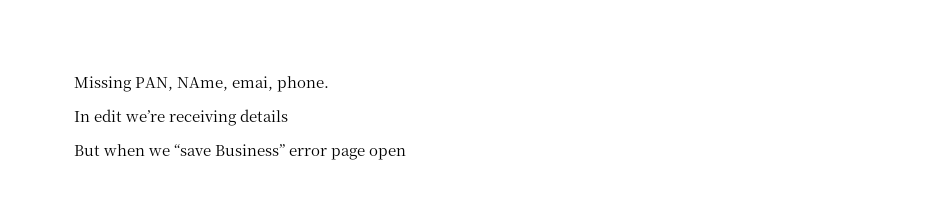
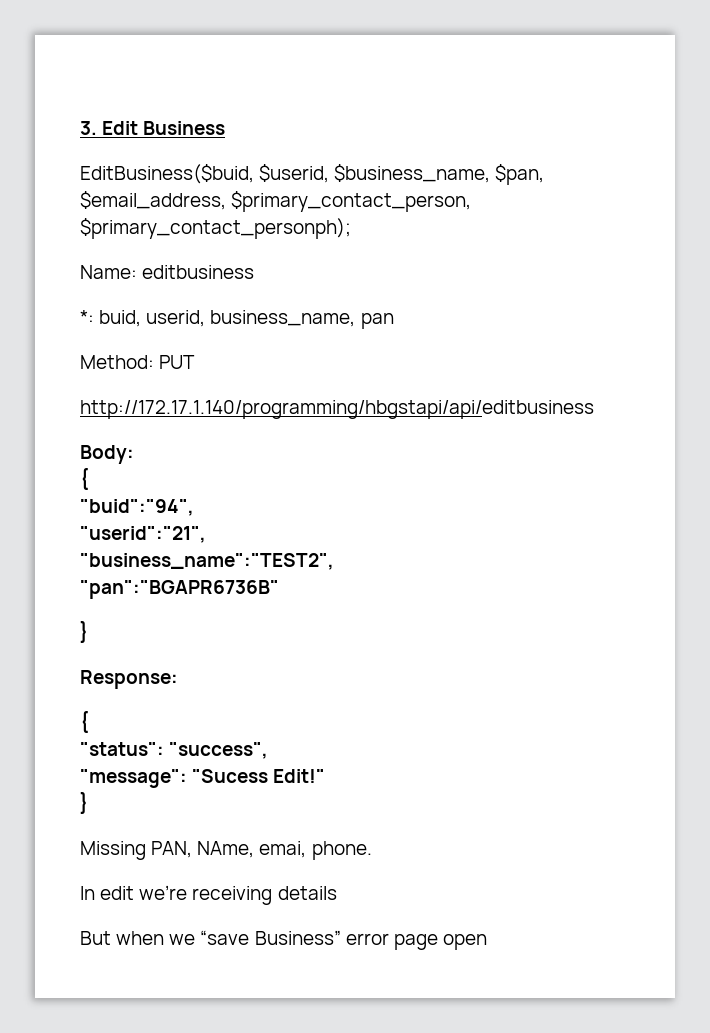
+ 3. Edit Business
+ EditBusiness($buid, $userid, $business_name, $pan, $email_address, $primary_contact_person, $primary_contact_personph);
+ Name: editbusiness
+ *: buid, userid, business_name, pan
+ Method: PUT
+ http://172.17.1.140/programming/hbgstapi/api/editbusiness
+ Body:
+ {
+ "buid":"94",
+ "userid":"21",
+ "business_name":"TEST2",
+ "pan":"BGAPR6736B"
+ }
+ Response:
+ {
+ "status": "success",
+ "message": "Sucess Edit!"
+ }

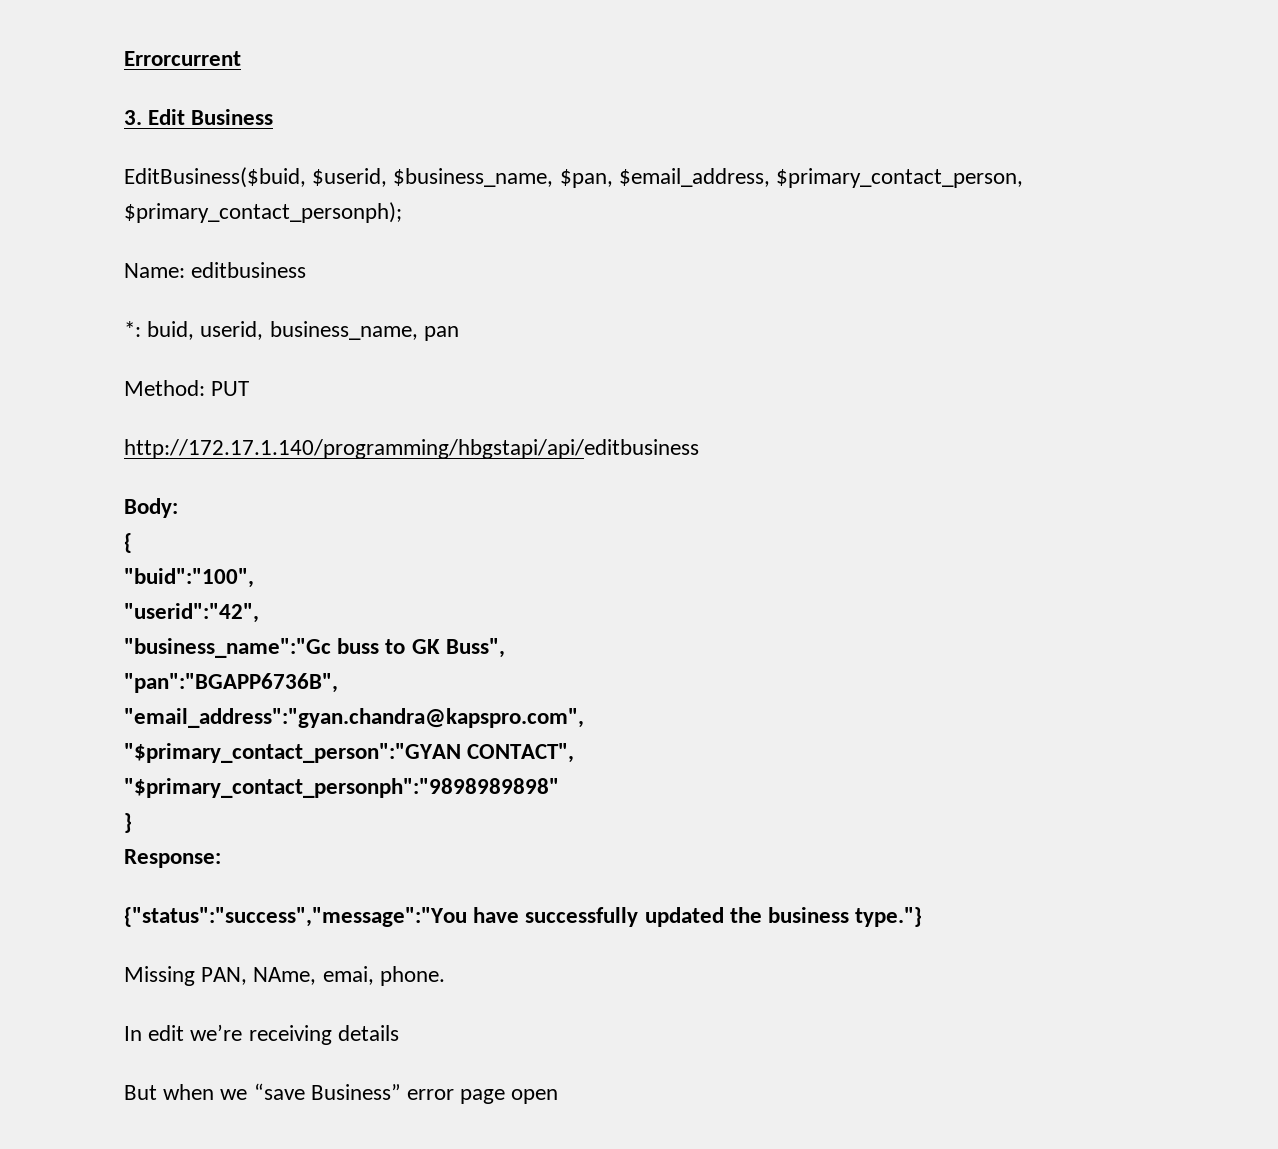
+ Errorcurrent
- "buid":"94",
- "userid":"21",
- "business_name":"TEST2",
- "pan":"BGAPR6736B"
+ "buid":"100",
+ "userid":"42",
+ "business_name":"Gc buss to GK Buss",
+ "pan":"BGAPP6736B",
+ "email_address":"gyan.chandra@kapspro.com",
+ "$primary_contact_person":"GYAN CONTACT",
+ "$primary_contact_personph":"9898989898"
  }
  Response:
- {
- "status": "success",
- "message": "Sucess Edit!"
- }
+ {"status":"success","message":"You have successfully updated the business type."}

